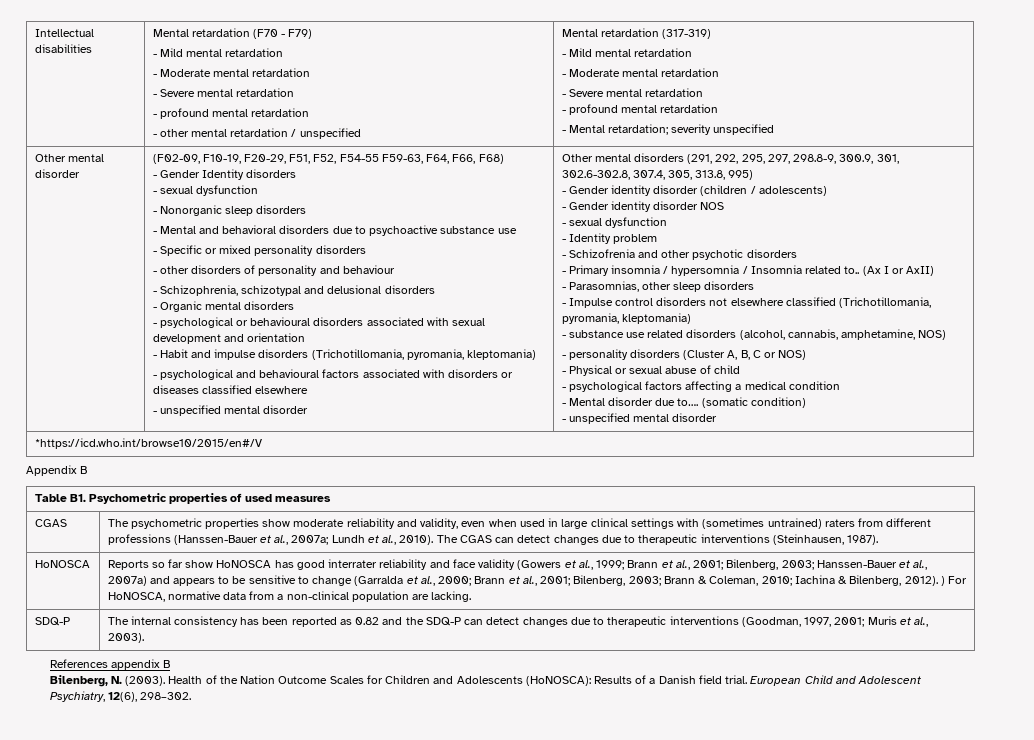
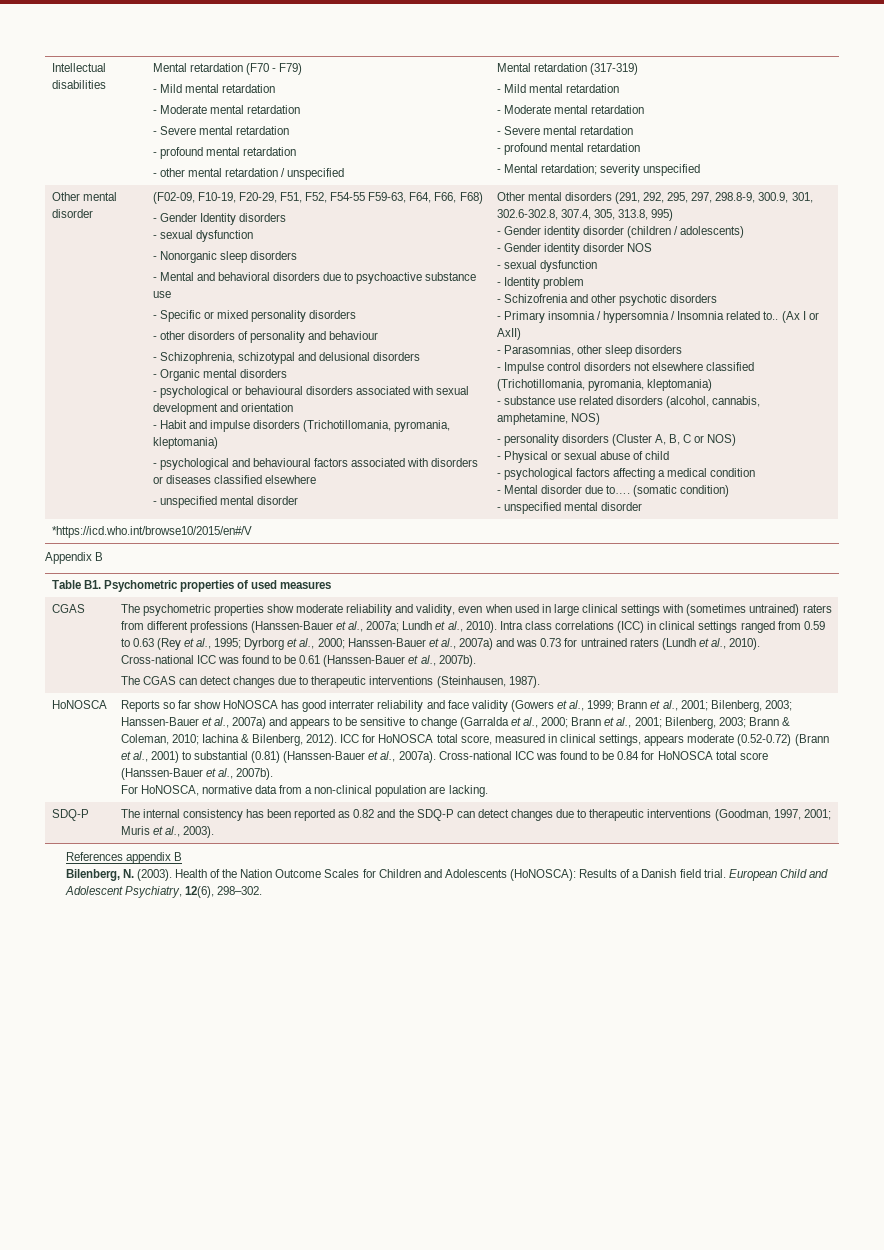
- The psychometric properties show moderate reliability and validity, even when used in large clinical settings with (sometimes untrained) raters from different professions (Hanssen-Bauer et al., 2007a; Lundh et al., 2010). The CGAS can detect changes due to therapeutic interventions (Steinhausen, 1987).
+ The psychometric properties show moderate reliability and validity, even when used in large clinical settings with (sometimes untrained) raters from different professions (Hanssen-Bauer et al., 2007a; Lundh et al., 2010). Intra class correlations (ICC) in clinical settings ranged from 0.59 to 0.63 (Rey et al., 1995; Dyrborg et al., 2000; Hanssen-Bauer et al., 2007a) and was 0.73 for untrained raters (Lundh et al., 2010). Cross-national ICC was found to be 0.61 (Hanssen-Bauer et al., 2007b).
+ The CGAS can detect changes due to therapeutic interventions (Steinhausen, 1987).
- Iachina & Bilenberg, 2012). ) For HoNOSCA, normative data from a non-clinical population are lacking.
+ Iachina & Bilenberg, 2012). ICC for HoNOSCA total score, measured in clinical settings, appears moderate (0.52-0.72) (Brann et al., 2001) to substantial (0.81) (Hanssen-Bauer et al., 2007a). Cross-national ICC was found to be 0.84 for HoNOSCA total score (Hanssen-Bauer et al., 2007b).
+ For HoNOSCA, normative data from a non-clinical population are lacking.

